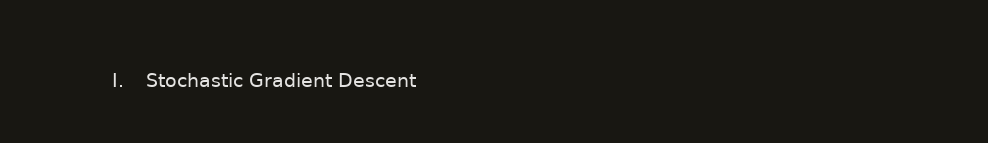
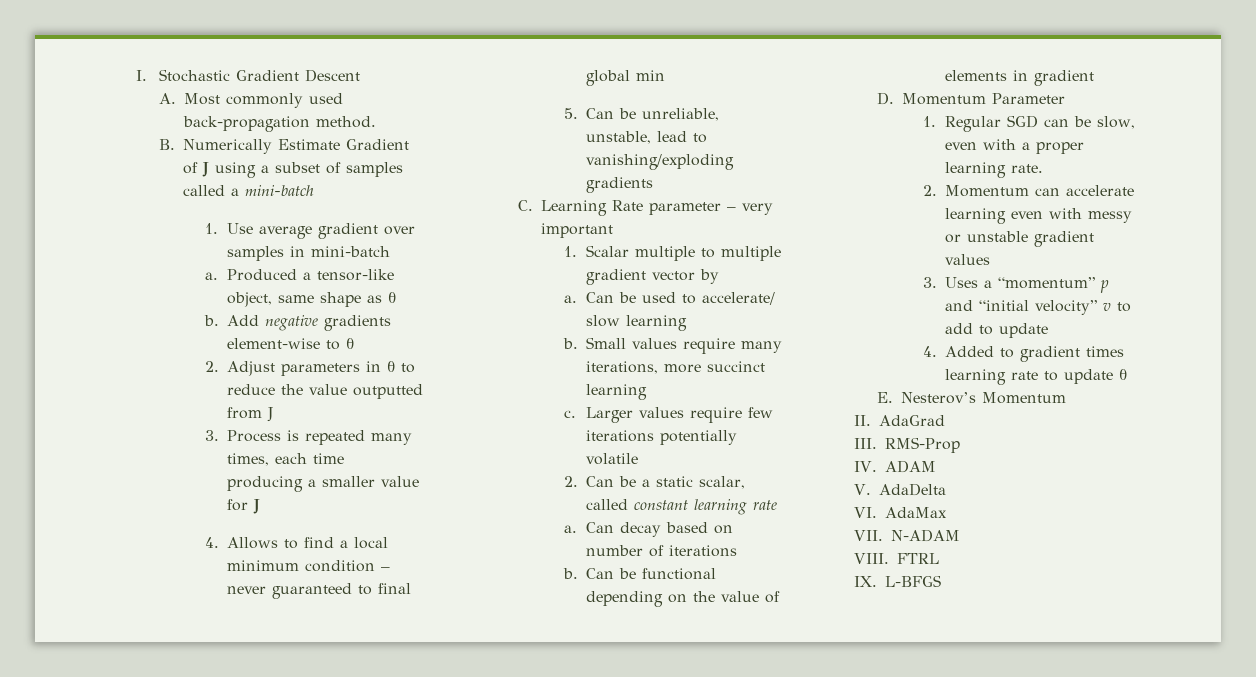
+ A. Most commonly used back-propagation method.
+ B. Numerically Estimate Gradient of J using a subset of samples called a mini-batch
+ 1. Use average gradient over samples in mini-batch
+ a. Produced a tensor-like object, same shape as θ
+ b. Add negative gradients element-wise to θ
+ 2. Adjust parameters in θ to reduce the value outputted from J
+ 3. Process is repeated many times, each time producing a smaller value for J
+ 4. Allows to find a local minimum condition – never guaranteed to final global min
+ 5. Can be unreliable, unstable, lead to vanishing/exploding gradients
+ C. Learning Rate parameter – very important
+ 1. Scalar multiple to multiple gradient vector by
+ a. Can be used to accelerate/ slow learning
+ b. Small values require many iterations, more succinct learning
+ c. Larger values require few iterations potentially volatile
+ 2. Can be a static scalar, called constant learning rate
+ a. Can decay based on number of iterations
+ b. Can be functional depending on the value of elements in gradient
+ D. Momentum Parameter
+ 1. Regular SGD can be slow, even with a proper learning rate.
+ 2. Momentum can accelerate learning even with messy or unstable gradient values
+ 3. Uses a “momentum” p and “initial velocity” v to add to update
+ 4. Added to gradient times learning rate to update θ
+ E. Nesterov’s Momentum
+ II. AdaGrad
+ III. RMS-Prop
+ IV. ADAM
+ V. AdaDelta
+ VI. AdaMax
+ VII. N-ADAM
+ VIII. FTRL
+ IX. L-BFGS

